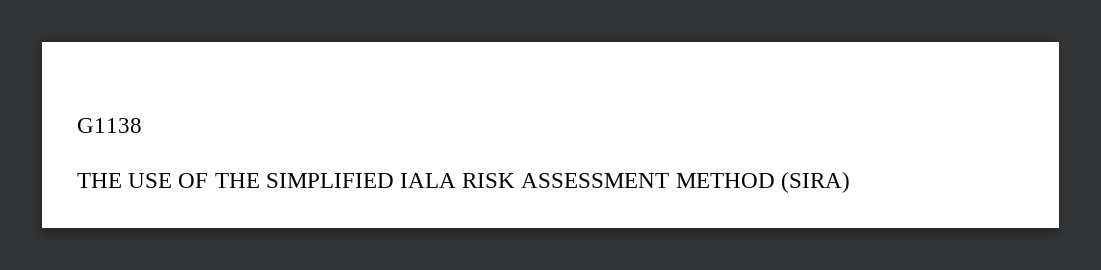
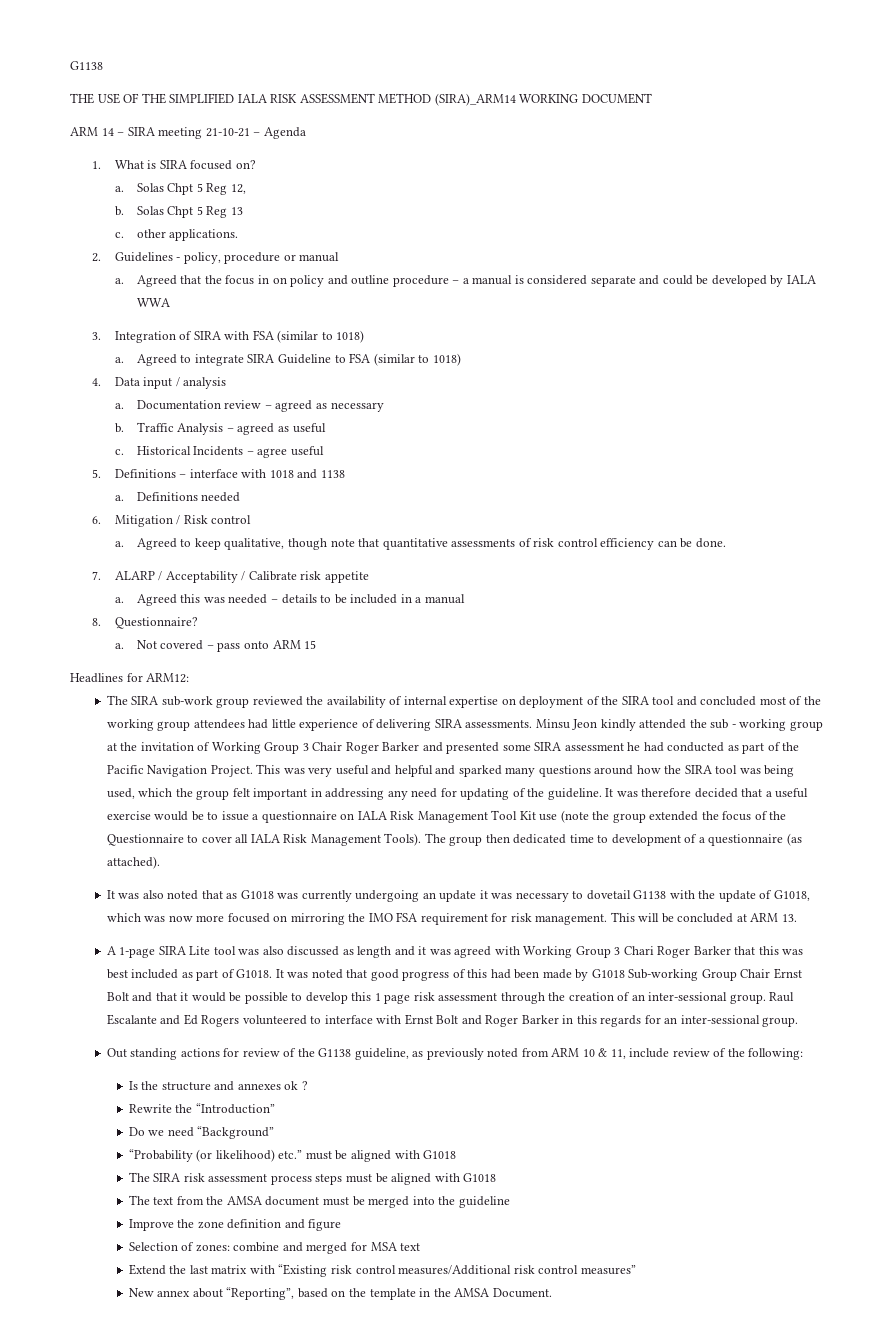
- THE USE OF THE SIMPLIFIED IALA RISK ASSESSMENT METHOD (SIRA)
+ THE USE OF THE SIMPLIFIED IALA RISK ASSESSMENT METHOD (SIRA)_ARM14 WORKING DOCUMENT
+ ARM 14 – SIRA meeting 21-10-21 – Agenda
+ 1. What is SIRA focused on?
+ a. Solas Chpt 5 Reg 12,
+ b. Solas Chpt 5 Reg 13
+ c. other applications.
+ 2. Guidelines - policy, procedure or manual
+ a. Agreed that the focus in on policy and outline procedure – a manual is considered separate and could be developed by IALA WWA
+ 3. Integration of SIRA with FSA (similar to 1018)
+ a. Agreed to integrate SIRA Guideline to FSA (similar to 1018)
+ 4. Data input / analysis
+ a. Documentation review – agreed as necessary
+ b. Traffic Analysis – agreed as useful
+ c. Historical Incidents – agree useful
+ 5. Definitions – interface with 1018 and 1138
+ a. Definitions needed
+ 6. Mitigation / Risk control
+ a. Agreed to keep qualitative, though note that quantitative assessments of risk control efficiency can be done.
+ 7. ALARP / Acceptability / Calibrate risk appetite
+ a. Agreed this was needed – details to be included in a manual
+ 8. Questionnaire?
+ a. Not covered – pass onto ARM 15
+ Headlines for ARM12:
+ The SIRA sub-work group reviewed the availability of internal expertise on deployment of the SIRA tool and concluded most of the working group attendees had little experience of delivering SIRA assessments. Minsu Jeon kindly attended the sub - working group at the invitation of Working Group 3 Chair Roger Barker and presented some SIRA assessment he had conducted as part of the Pacific Navigation Project. This was very useful and helpful and sparked many questions around how the SIRA tool was being used, which the group felt important in addressing any need for updating of the guideline. It was therefore decided that a useful exercise would be to issue a questionnaire on IALA Risk Management Tool Kit use (note the group extended the focus of the Questionnaire to cover all IALA Risk Management Tools). The group then dedicated time to development of a questionnaire (as attached).
+ It was also noted that as G1018 was currently undergoing an update it was necessary to dovetail G1138 with the update of G1018, which was now more focused on mirroring the IMO FSA requirement for risk management. This will be concluded at ARM 13.
+ A 1-page SIRA Lite tool was also discussed as length and it was agreed with Working Group 3 Chari Roger Barker that this was best included as part of G1018. It was noted that good progress of this had been made by G1018 Sub-working Group Chair Ernst Bolt and that it would be possible to develop this 1 page risk assessment through the creation of an inter-sessional group. Raul Escalante and Ed Rogers volunteered to interface with Ernst Bolt and Roger Barker in this regards for an inter-sessional group.
+ Out standing actions for review of the G1138 guideline, as previously noted from ARM 10 & 11, include review of the following:
+ Is the structure and annexes ok ?
+ Rewrite the “Introduction”
+ Do we need “Background”
+ “Probability (or likelihood) etc.” must be aligned with G1018
+ The SIRA risk assessment process steps must be aligned with G1018
+ The text from the AMSA document must be merged into the guideline
+ Improve the zone definition and figure
+ Selection of zones: combine and merged for MSA text
+ Extend the last matrix with “Existing risk control measures/Additional risk control measures”
+ New annex about “Reporting”, based on the template in the AMSA Document.

